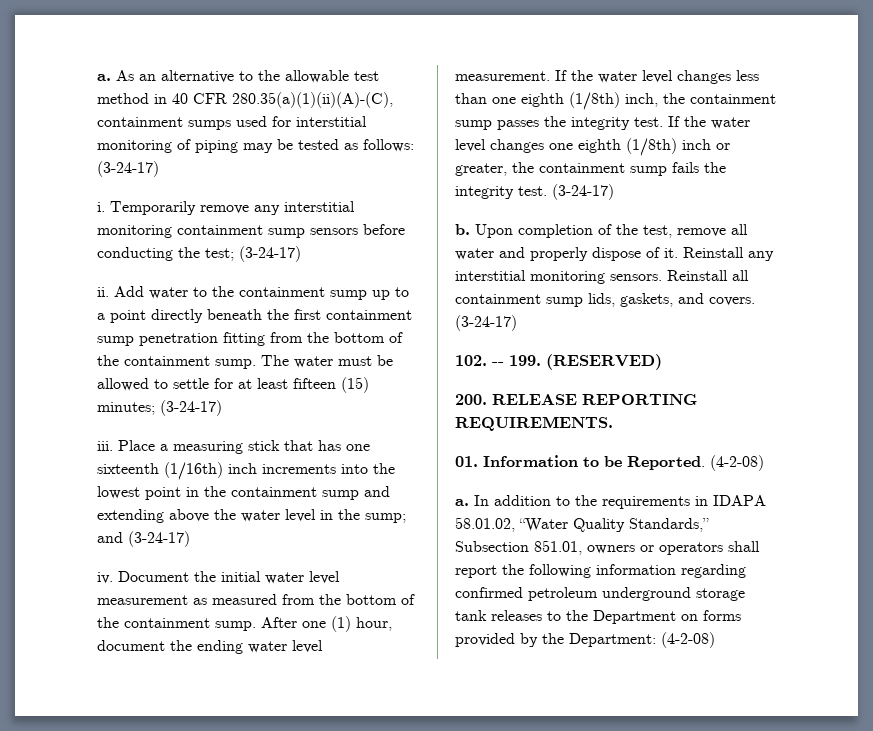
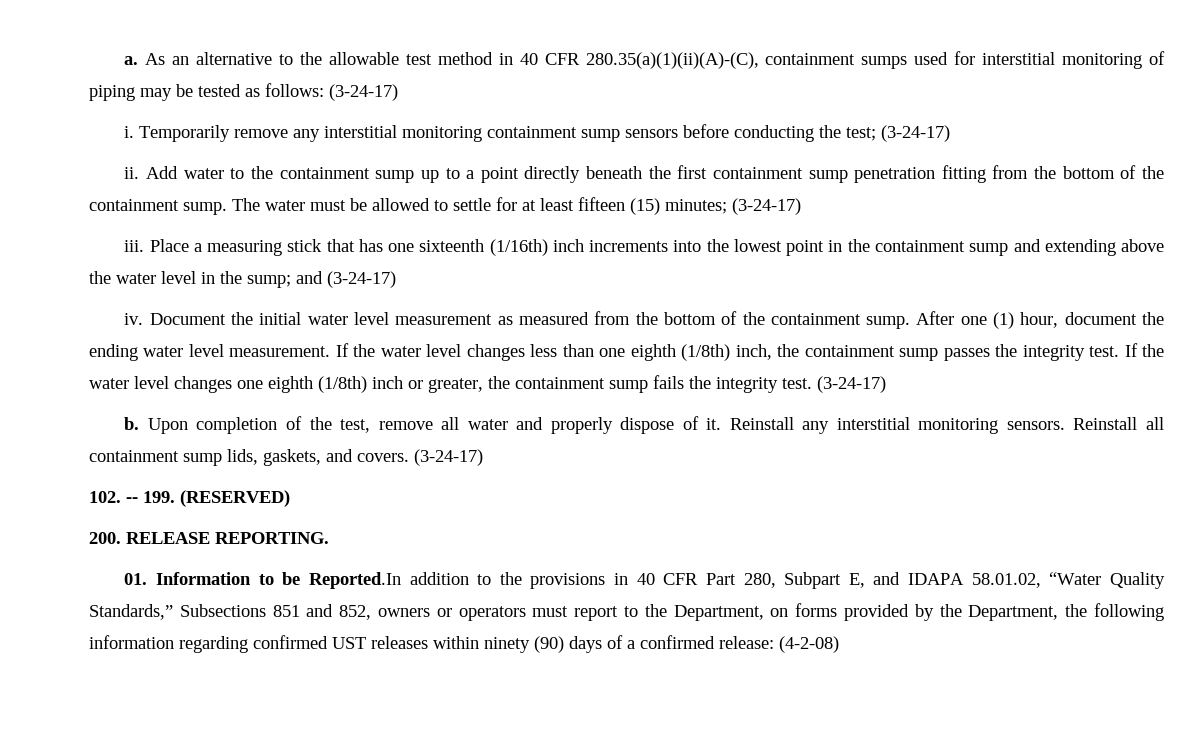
- 200. RELEASE REPORTING REQUIREMENTS.
+ 200. RELEASE REPORTING.
- 01. Information to be Reported. (4-2-08)
- a. In addition to the requirements in IDAPA 58.01.02, “Water Quality Standards,” Subsection 851.01, owners or operators shall report the following information regarding confirmed petroleum underground storage tank releases to the Department on forms provided by the Department: (4-2-08)
+ 01. Information to be Reported.In addition to the provisions in 40 CFR Part 280, Subpart E, and IDAPA 58.01.02, “Water Quality Standards,” Subsections 851 and 852, owners or operators must report to the Department, on forms provided by the Department, the following information regarding confirmed UST releases within ninety (90) days of a confirmed release: (4-2-08)

